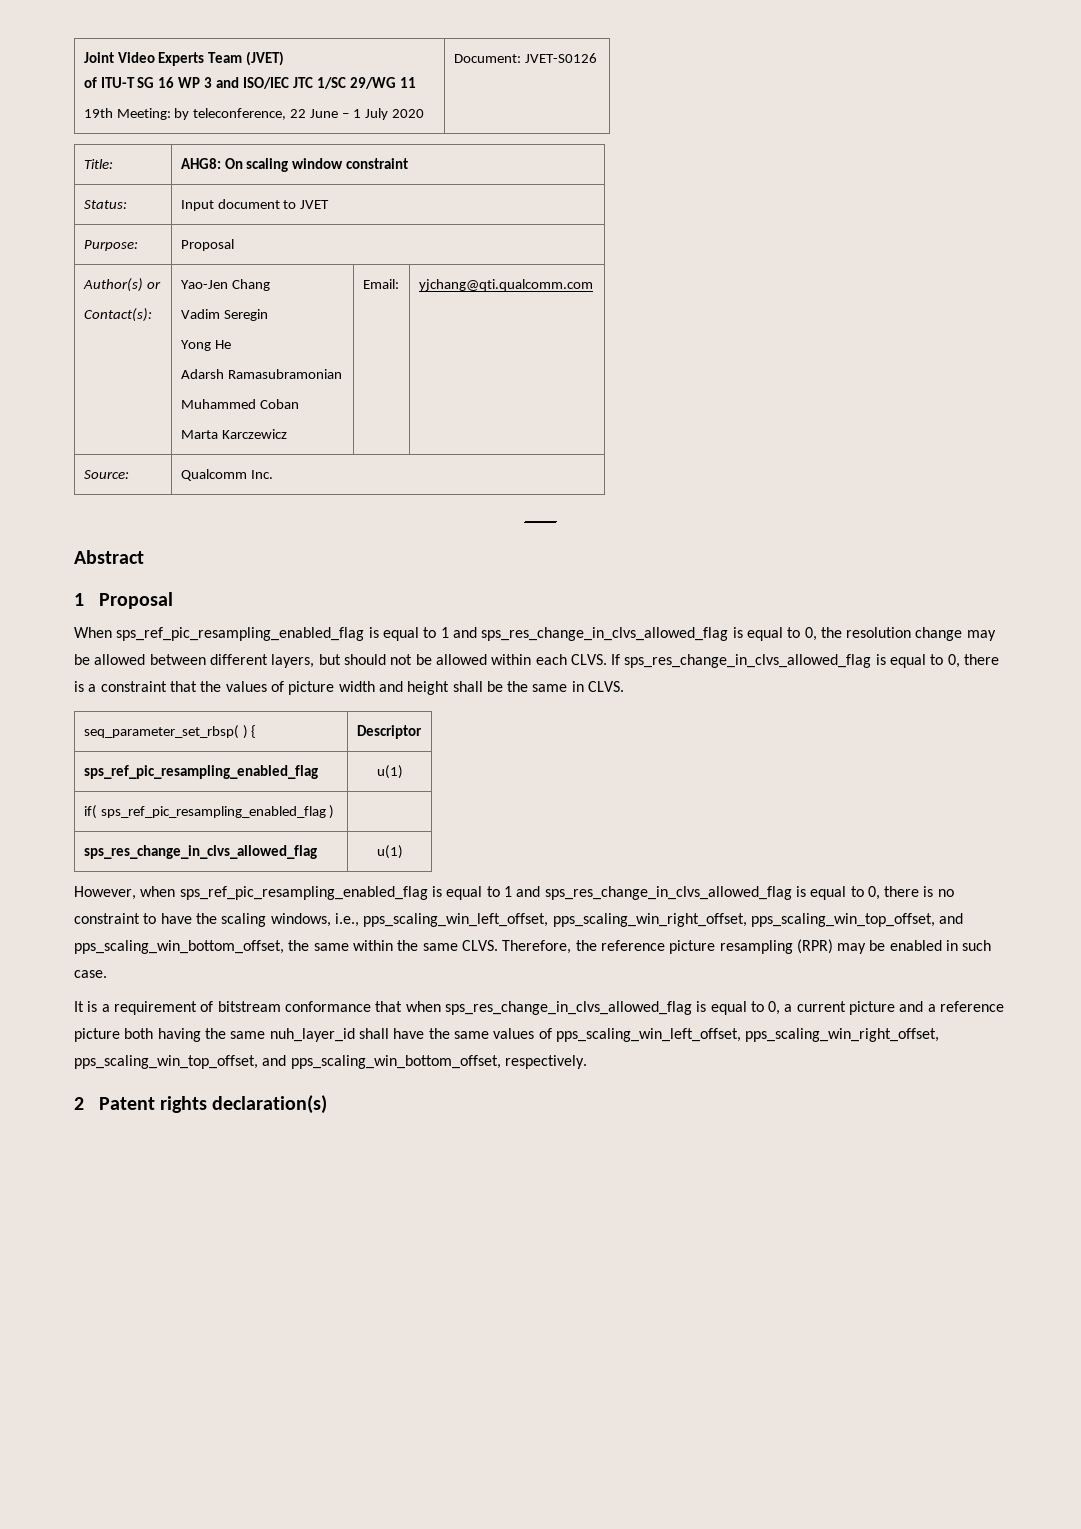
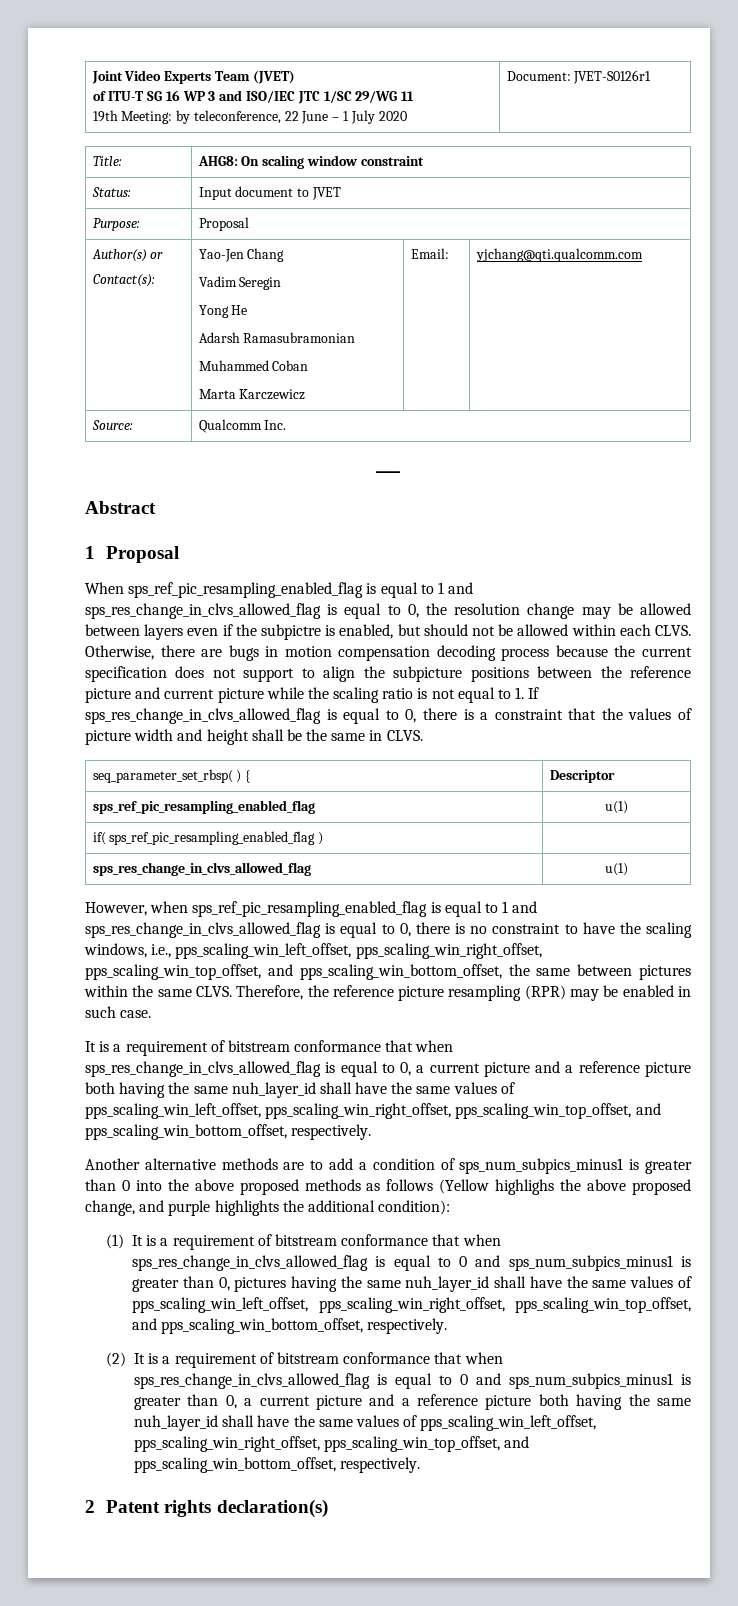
  Joint Video Experts Team (JVET)
  of ITU-T SG 16 WP 3 and ISO/IEC JTC 1/SC 29/WG 11
- 19th Meeting: by teleconference, 22 June – 1 July 2020 | Document: JVET-S0126
+ 19th Meeting: by teleconference, 22 June – 1 July 2020 | Document: JVET-S0126r1
- When sps_ref_pic_resampling_enabled_flag is equal to 1 and sps_res_change_in_clvs_allowed_flag is equal to 0, the resolution change may be allowed between different layers, but should not be allowed within each CLVS.
+ When sps_ref_pic_resampling_enabled_flag is equal to 1 and sps_res_change_in_clvs_allowed_flag is equal to 0, the resolution change may be allowed between layers even if the subpictre is enabled, but should not be allowed within each CLVS.
- If sps_res_change_in_clvs_allowed_flag is equal to 0, there is a constraint that the values of picture width and height shall be the same in CLVS.
+ Otherwise, there are bugs in motion compensation decoding process because the current specification does not support to align the subpicture positions between the reference picture and current picture while the scaling ratio is not equal to 1. If sps_res_change_in_clvs_allowed_flag is equal to 0, there is a constraint that the values of picture width and height shall be the same in CLVS.
- However, when sps_ref_pic_resampling_enabled_flag is equal to 1 and sps_res_change_in_clvs_allowed_flag is equal to 0, there is no constraint to have the scaling windows, i.e., pps_scaling_win_left_offset, pps_scaling_win_right_offset, pps_scaling_win_top_offset, and pps_scaling_win_bottom_offset, the same within the same CLVS.
+ However, when sps_ref_pic_resampling_enabled_flag is equal to 1 and sps_res_change_in_clvs_allowed_flag is equal to 0, there is no constraint to have the scaling windows, i.e., pps_scaling_win_left_offset, pps_scaling_win_right_offset, pps_scaling_win_top_offset, and pps_scaling_win_bottom_offset, the same between pictures within the same CLVS.
+ Another alternative methods are to add a condition of sps_num_subpics_minus1 is greater than 0 into the above proposed methods as follows (Yellow highlighs the above proposed change, and purple highlights the additional condition):
+ (1) It is a requirement of bitstream conformance that when sps_res_change_in_clvs_allowed_flag is equal to 0 and sps_num_subpics_minus1 is greater than 0, pictures having the same nuh_layer_id shall have the same values of pps_scaling_win_left_offset, pps_scaling_win_right_offset, pps_scaling_win_top_offset, and pps_scaling_win_bottom_offset, respectively.
+ (2) It is a requirement of bitstream conformance that when sps_res_change_in_clvs_allowed_flag is equal to 0 and sps_num_subpics_minus1 is greater than 0, a current picture and a reference picture both having the same nuh_layer_id shall have the same values of pps_scaling_win_left_offset, pps_scaling_win_right_offset, pps_scaling_win_top_offset, and pps_scaling_win_bottom_offset, respectively.

